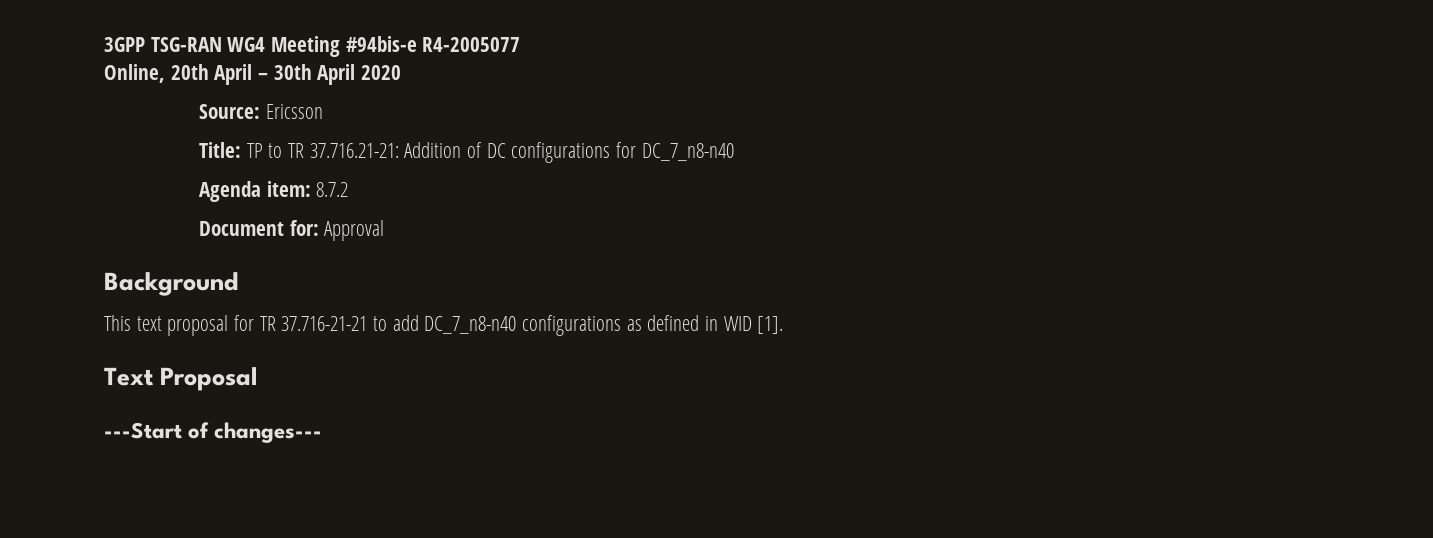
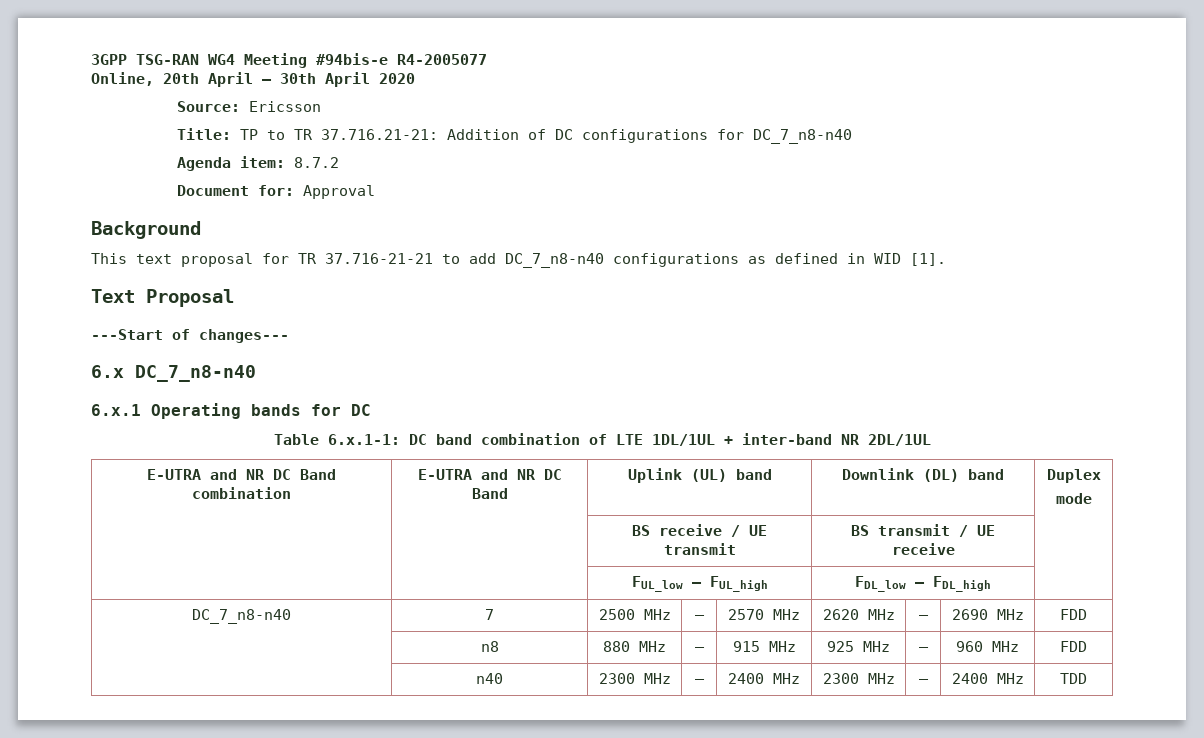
+ 6.x DC_7_n8-n40
+ 6.x.1 Operating bands for DC
+ Table 6.x.1-1: DC band combination of LTE 1DL/1UL + inter-band NR 2DL/1UL
+ E-UTRA and NR DC Band combination | E-UTRA and NR DC Band | Uplink (UL) band | Downlink (DL) band | Duplex
+ mode
+ | | BS receive / UE transmit | BS transmit / UE receive |
+ | | FUL_low – FUL_high | FDL_low – FDL_high |
+ DC_7_n8-n40 | 7 | 2500 MHz | – | 2570 MHz | 2620 MHz | – | 2690 MHz | FDD
+ | n8 | 880 MHz | – | 915 MHz | 925 MHz | – | 960 MHz | FDD
+ | n40 | 2300 MHz | – | 2400 MHz | 2300 MHz | – | 2400 MHz | TDD

